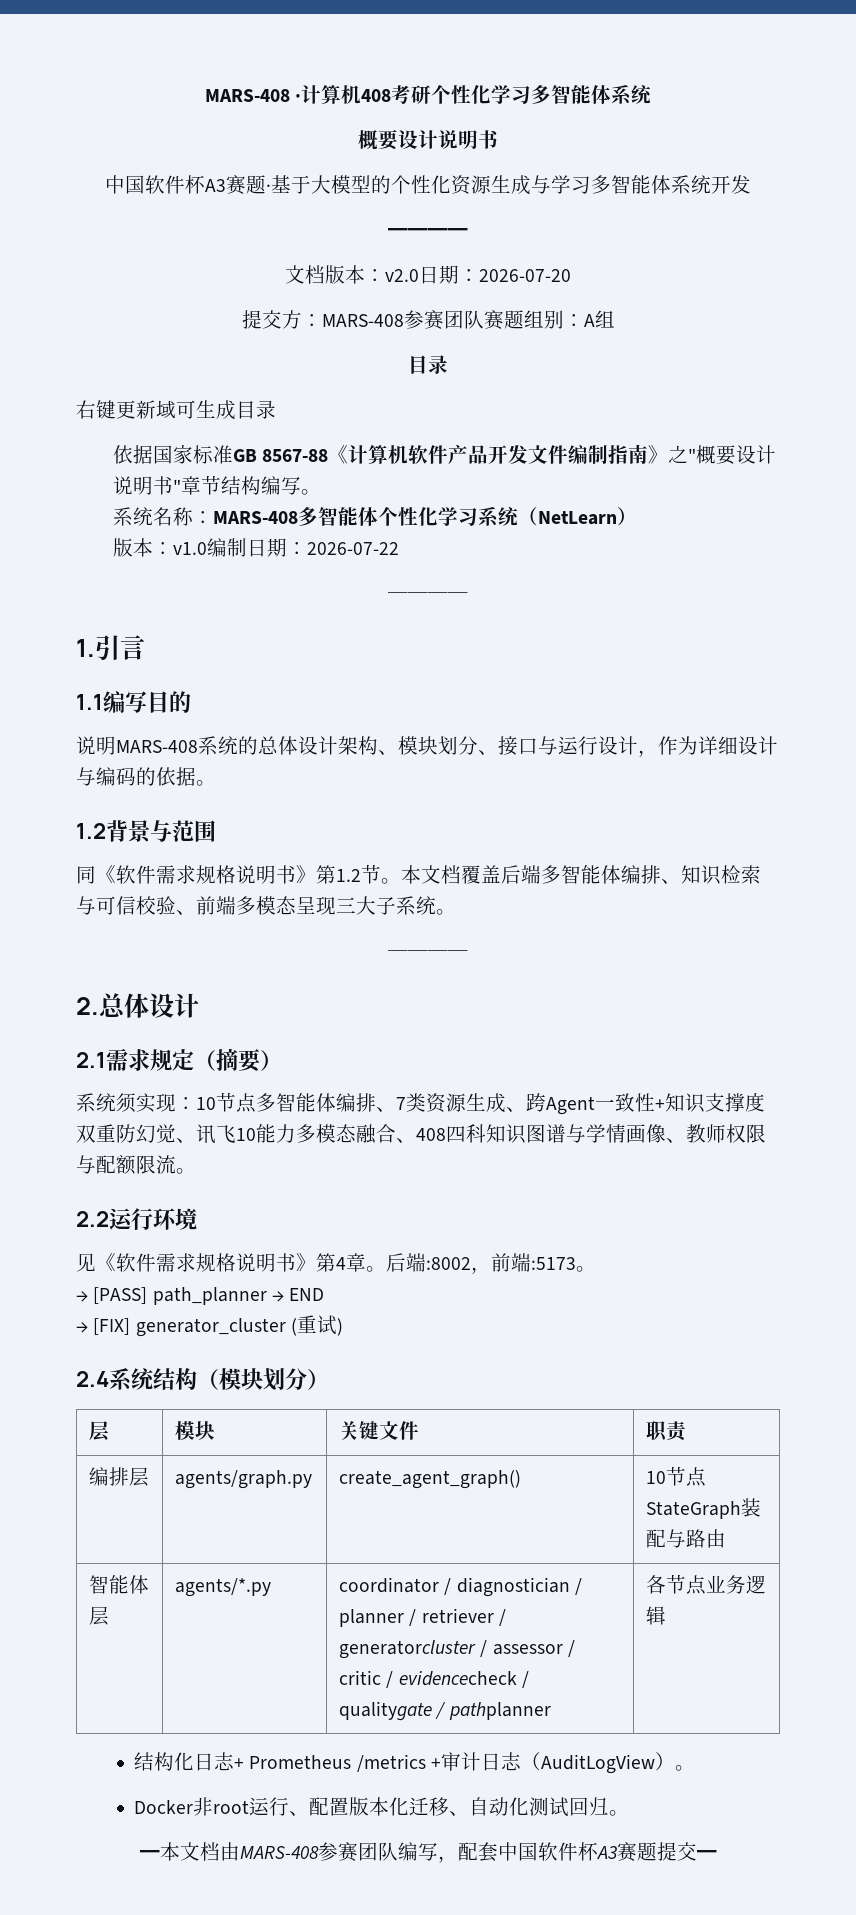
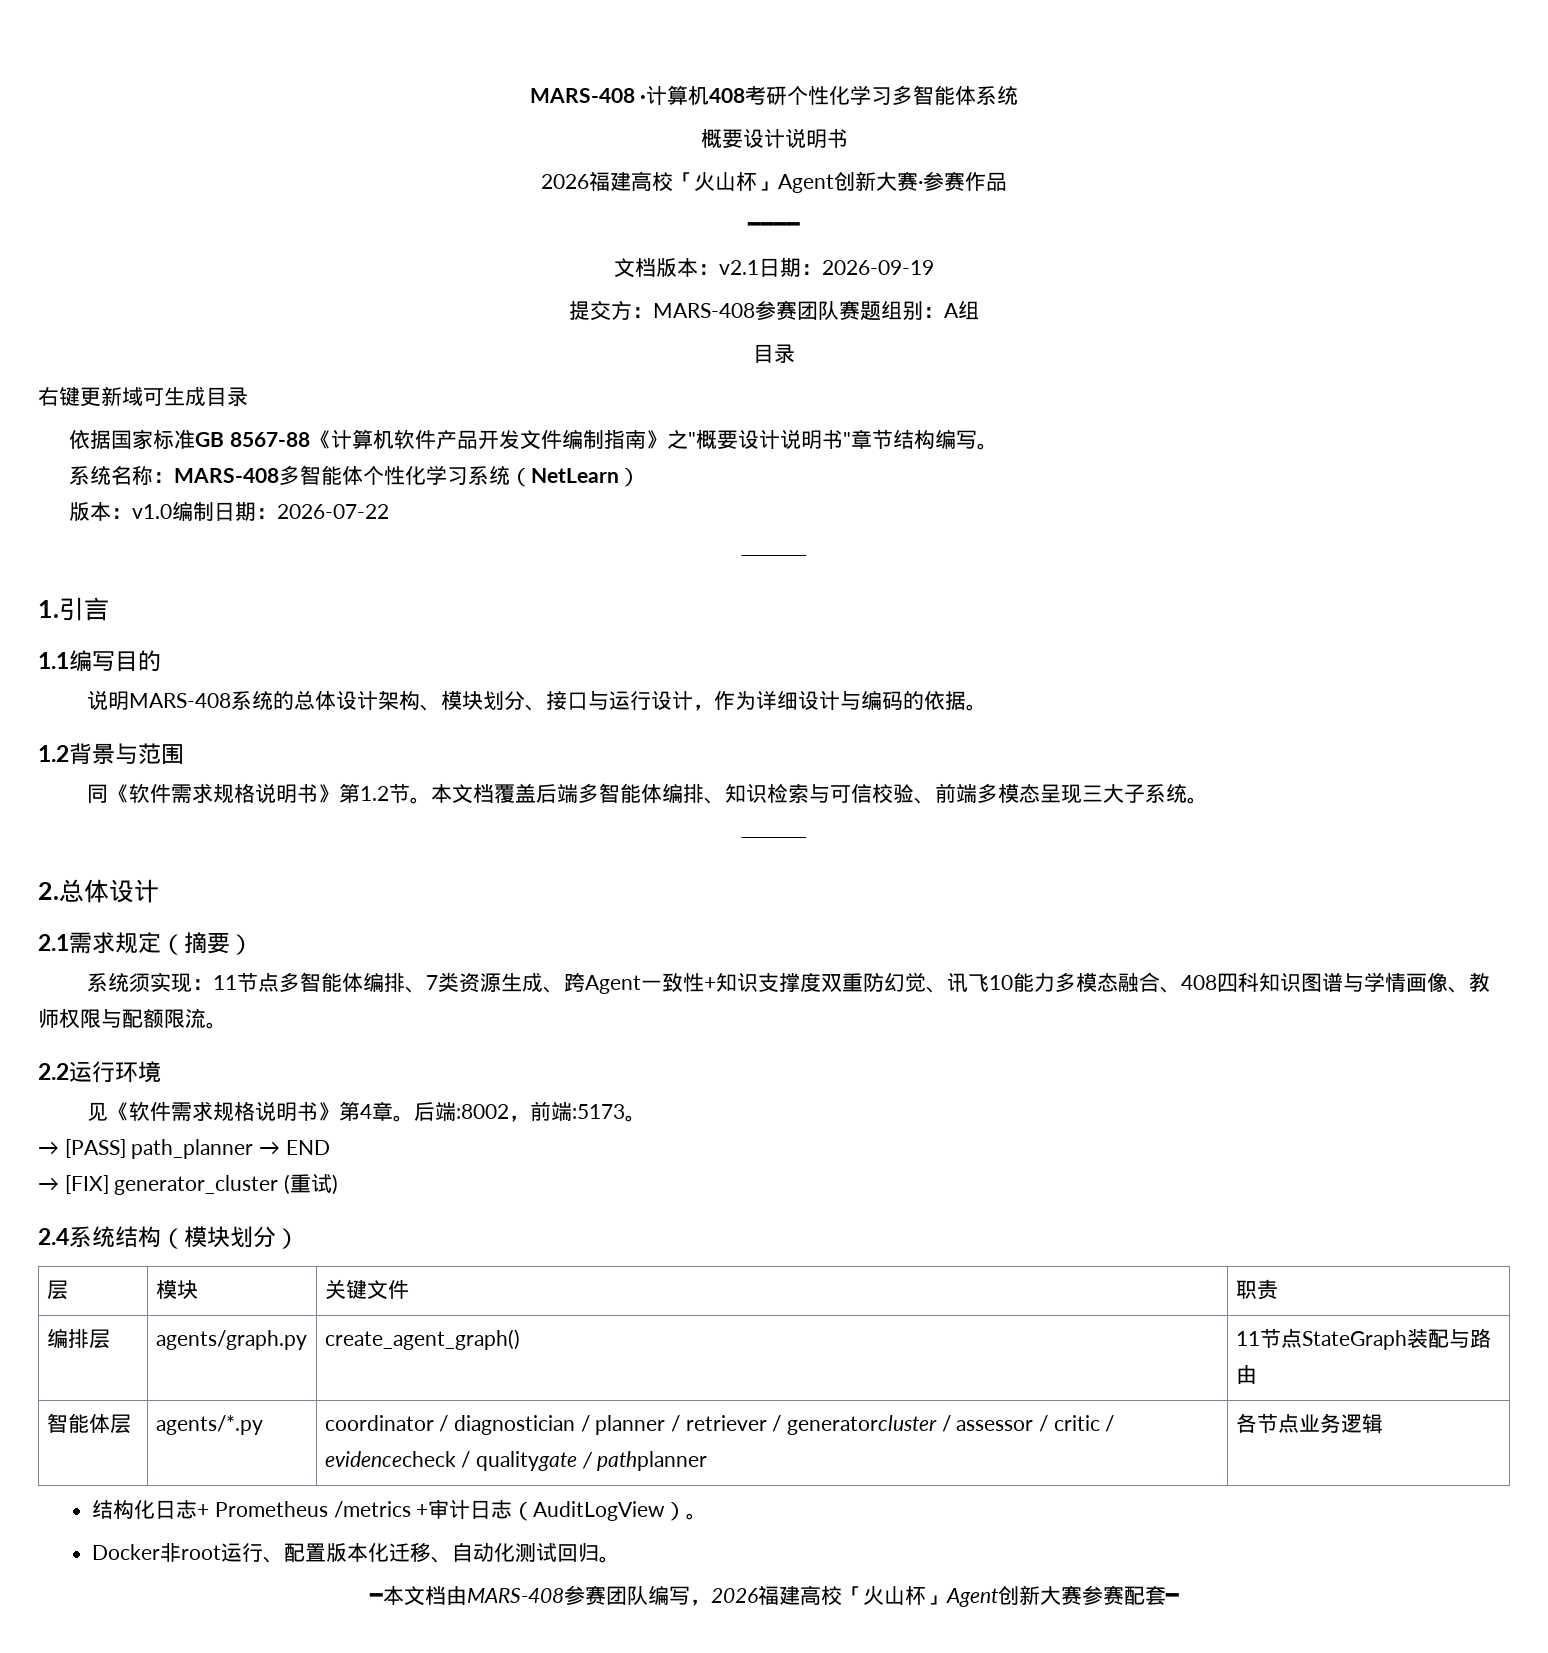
- 中国软件杯A3赛题·基于大模型的个性化资源生成与学习多智能体系统开发
+ 2026福建高校「火山杯」Agent创新大赛·参赛作品
- 文档版本：v2.0日期：2026-07-20
+ 文档版本：v2.1日期：2026-09-19
- 系统须实现：10节点多智能体编排、7类资源生成、跨Agent一致性+知识支撑度双重防幻觉、讯飞10能力多模态融合、408四科知识图谱与学情画像、教师权限与配额限流。
+ 系统须实现：11节点多智能体编排、7类资源生成、跨Agent一致性+知识支撑度双重防幻觉、讯飞10能力多模态融合、408四科知识图谱与学情画像、教师权限与配额限流。
- 编排层 | agents/graph.py | create_agent_graph() | 10节点StateGraph装配与路由
+ 编排层 | agents/graph.py | create_agent_graph() | 11节点StateGraph装配与路由
- ━本文档由MARS-408参赛团队编写，配套中国软件杯A3赛题提交━
+ ━本文档由MARS-408参赛团队编写，2026福建高校「火山杯」Agent创新大赛参赛配套━

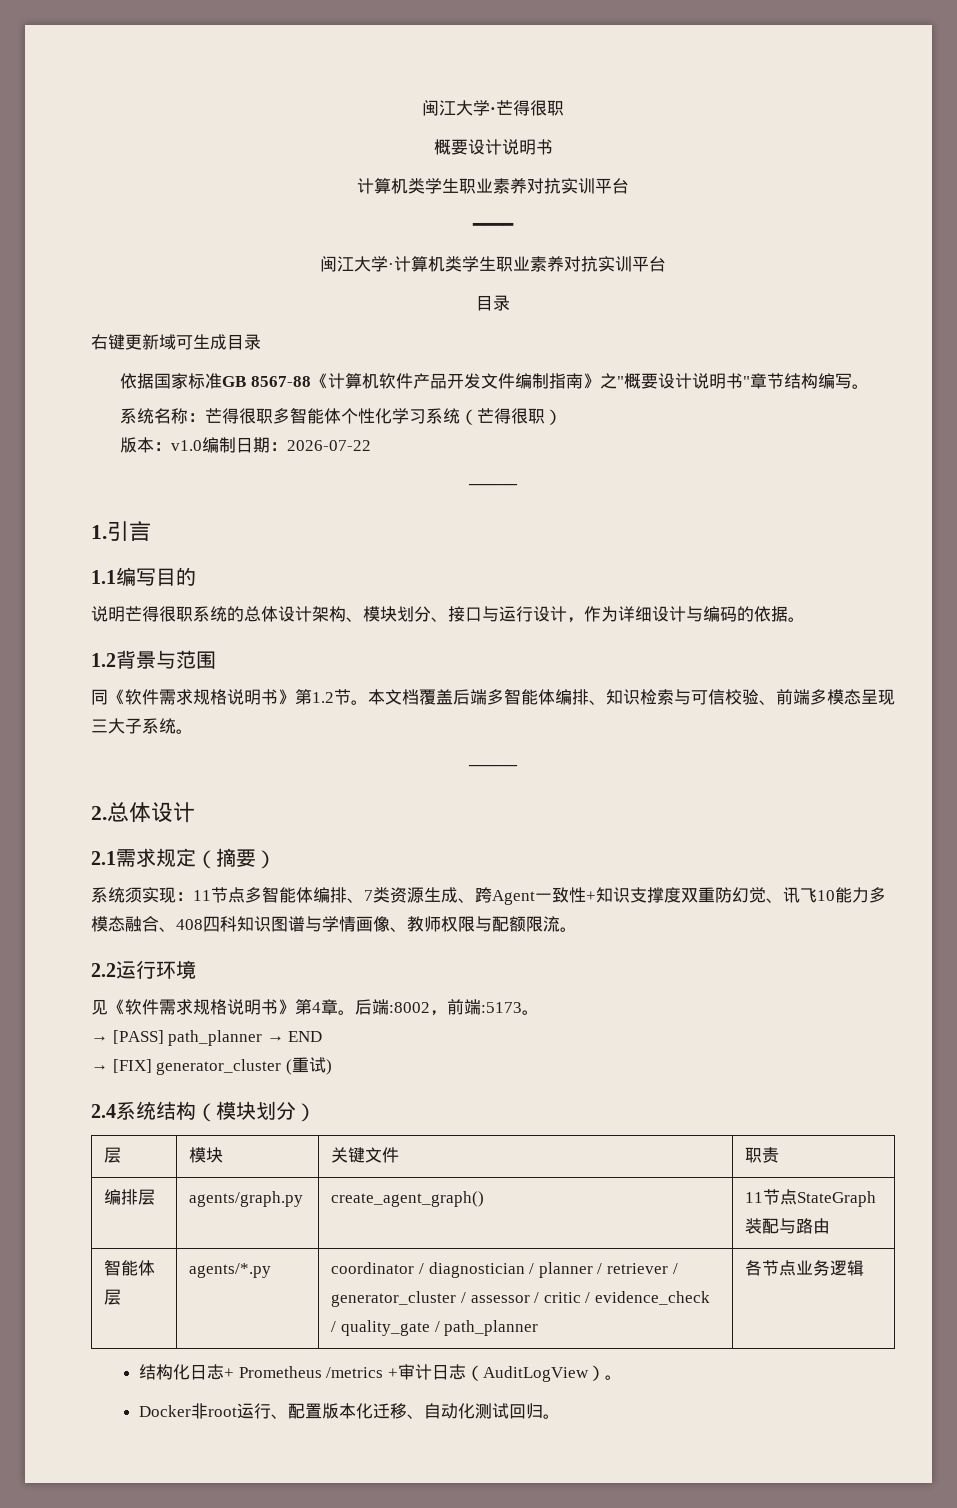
- MARS-408 ·计算机408考研个性化学习多智能体系统
+ 闽江大学·芒得很职
  概要设计说明书
- 2026福建高校「火山杯」Agent创新大赛·参赛作品
+ 计算机类学生职业素养对抗实训平台
  ━━━━
- 文档版本：v2.1日期：2026-09-19
- 提交方：MARS-408参赛团队赛题组别：A组
+ 闽江大学·计算机类学生职业素养对抗实训平台
- 系统名称：MARS-408多智能体个性化学习系统（NetLearn）
+ 系统名称：芒得很职多智能体个性化学习系统（芒得很职）
- 说明MARS-408系统的总体设计架构、模块划分、接口与运行设计，作为详细设计与编码的依据。
+ 说明芒得很职系统的总体设计架构、模块划分、接口与运行设计，作为详细设计与编码的依据。
- 智能体层 | agents/*.py | coordinator / diagnostician / planner / retriever / generatorcluster / assessor / critic / evidencecheck / qualitygate / pathplanner | 各节点业务逻辑
+ 智能体层 | agents/*.py | coordinator / diagnostician / planner / retriever / generator_cluster / assessor / critic / evidence_check / quality_gate / path_planner | 各节点业务逻辑
- ━本文档由MARS-408参赛团队编写，2026福建高校「火山杯」Agent创新大赛参赛配套━

